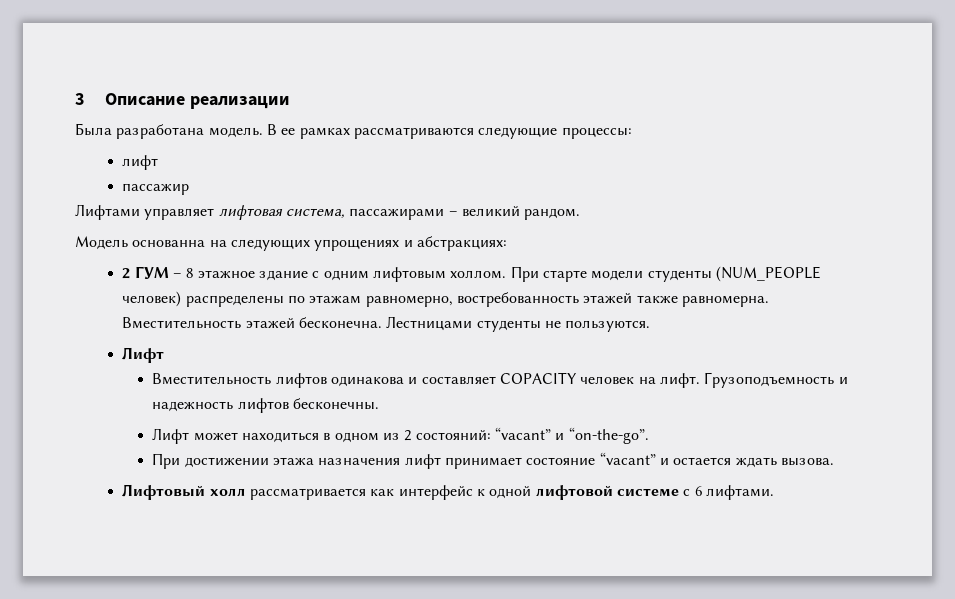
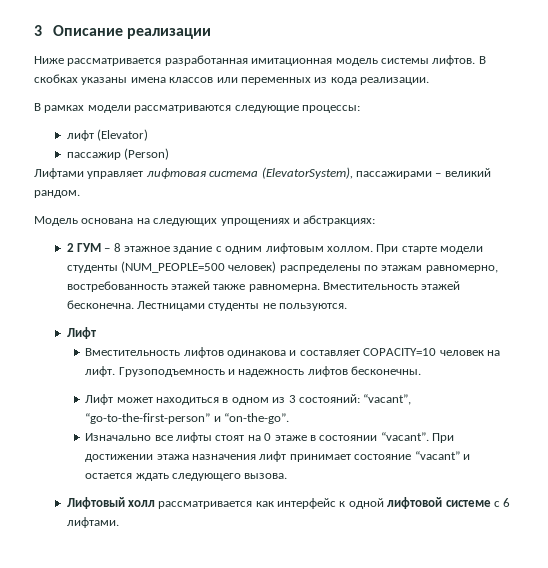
- Была разработана модель. В ее рамках рассматриваются следующие процессы:
- лифт
+ Ниже рассматривается разработанная имитационная модель системы лифтов. В скобках указаны имена классов или переменных из кода реализации.
+ В рамках модели рассматриваются следующие процессы:
+ лифт (Elevator)
- пассажир
+ пассажир (Person)
- Лифтами управляет лифтовая система, пассажирами – великий рандом.
+ Лифтами управляет лифтовая система (ElevatorSystem), пассажирами – великий рандом.
- Модель основанна на следующих упрощениях и абстракциях:
+ Модель основана на следующих упрощениях и абстракциях:
- При старте модели студенты (NUM_PEOPLE человек) распределены по этажам равномерно, востребованность этажей также равномерна.
+ При старте модели студенты (NUM_PEOPLE=500 человек) распределены по этажам равномерно, востребованность этажей также равномерна.
- Вместительность лифтов одинакова и составляет COPACITY человек на лифт.
+ Вместительность лифтов одинакова и составляет COPACITY=10 человек на лифт.
- Лифт может находиться в одном из 2 состояний: “vacant” и “on-the-go”.
- При достижении этажа назначения лифт принимает состояние “vacant” и остается ждать вызова.
+ Лифт может находиться в одном из 3 состояний: “vacant”, “go-to-the-first-person” и “on-the-go”.
+ Изначально все лифты стоят на 0 этаже в состоянии “vacant”. При достижении этажа назначения лифт принимает состояние “vacant” и остается ждать следующего вызова.

